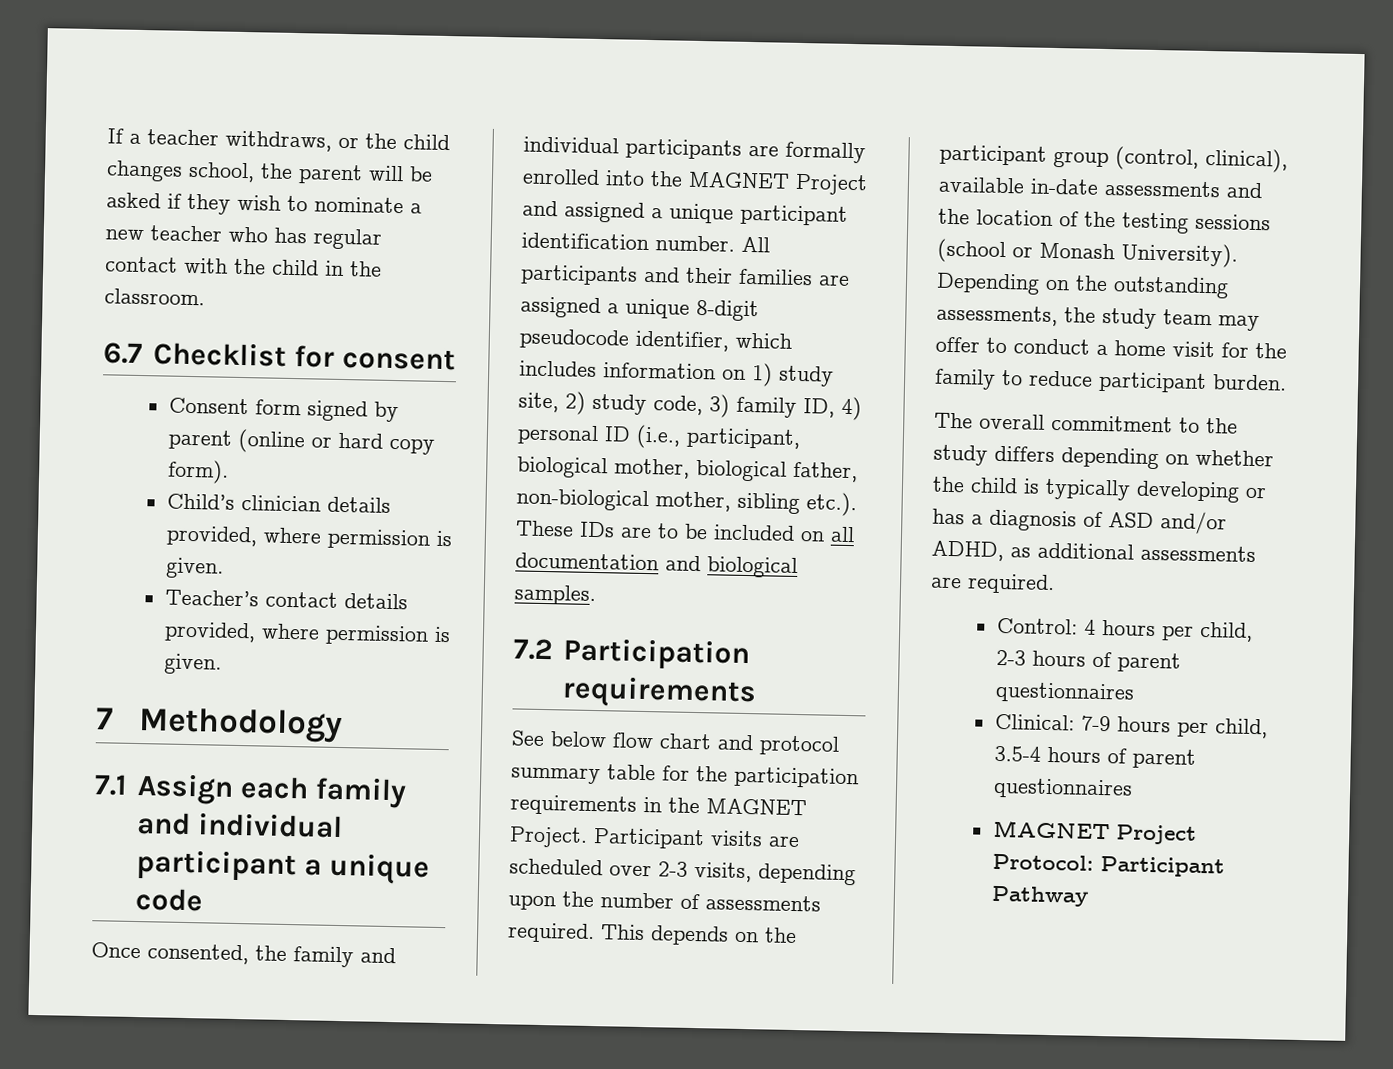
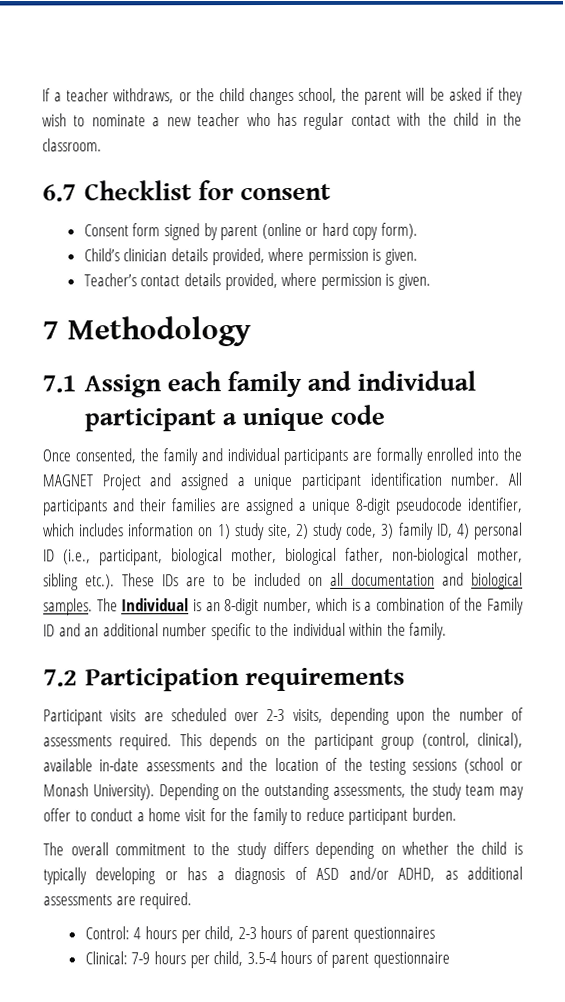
- All participants and their families are assigned a unique 8-digit pseudocode identifier, which includes information on 1) study site, 2) study code, 3) family ID, 4) personal ID (i.e., participant, biological mother, biological father, non-biological mother, sibling etc.). These IDs are to be included on all documentation and biological samples.
+ All participants and their families are assigned a unique 8-digit pseudocode identifier, which includes information on 1) study site, 2) study code, 3) family ID, 4) personal ID (i.e., participant, biological mother, biological father, non-biological mother, sibling etc.). These IDs are to be included on all documentation and biological samples. The Individual is an 8-digit number, which is a combination of the Family ID and an additional number specific to the individual within the family.
  7.2 Participation requirements
- See below flow chart and protocol summary table for the participation requirements in the MAGNET Project. Participant visits are scheduled over 2-3 visits, depending upon the number of assessments required.
+ Participant visits are scheduled over 2-3 visits, depending upon the number of assessments required.
- Clinical: 7-9 hours per child, 3.5-4 hours of parent questionnaires
- MAGNET Project Protocol: Participant Pathway
+ Clinical: 7-9 hours per child, 3.5-4 hours of parent questionnaire

